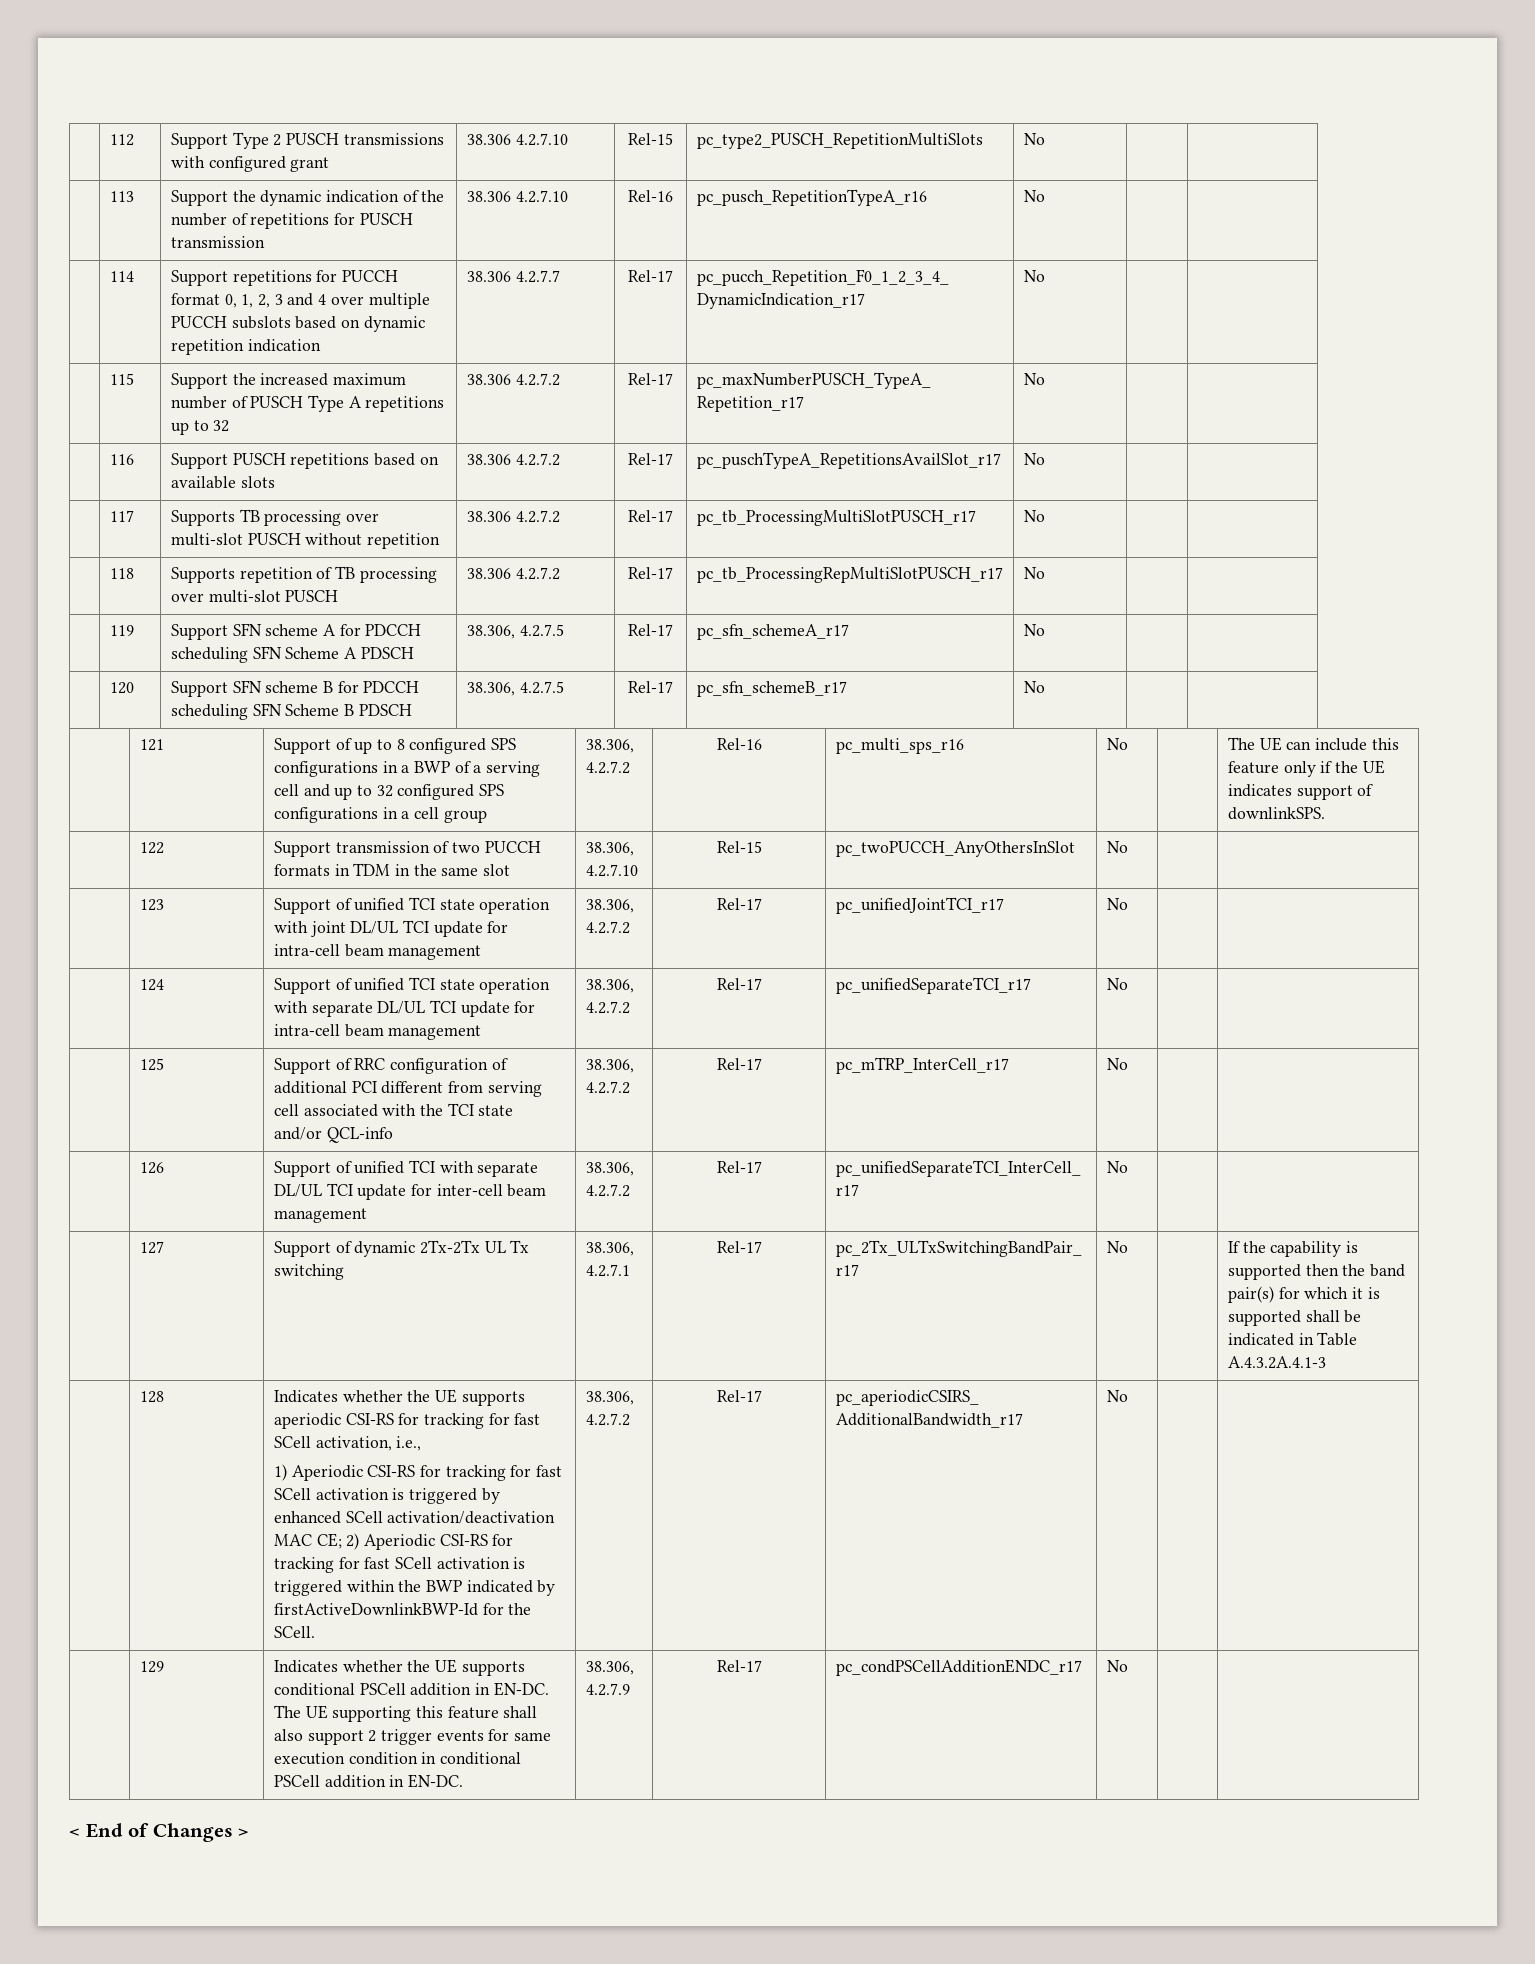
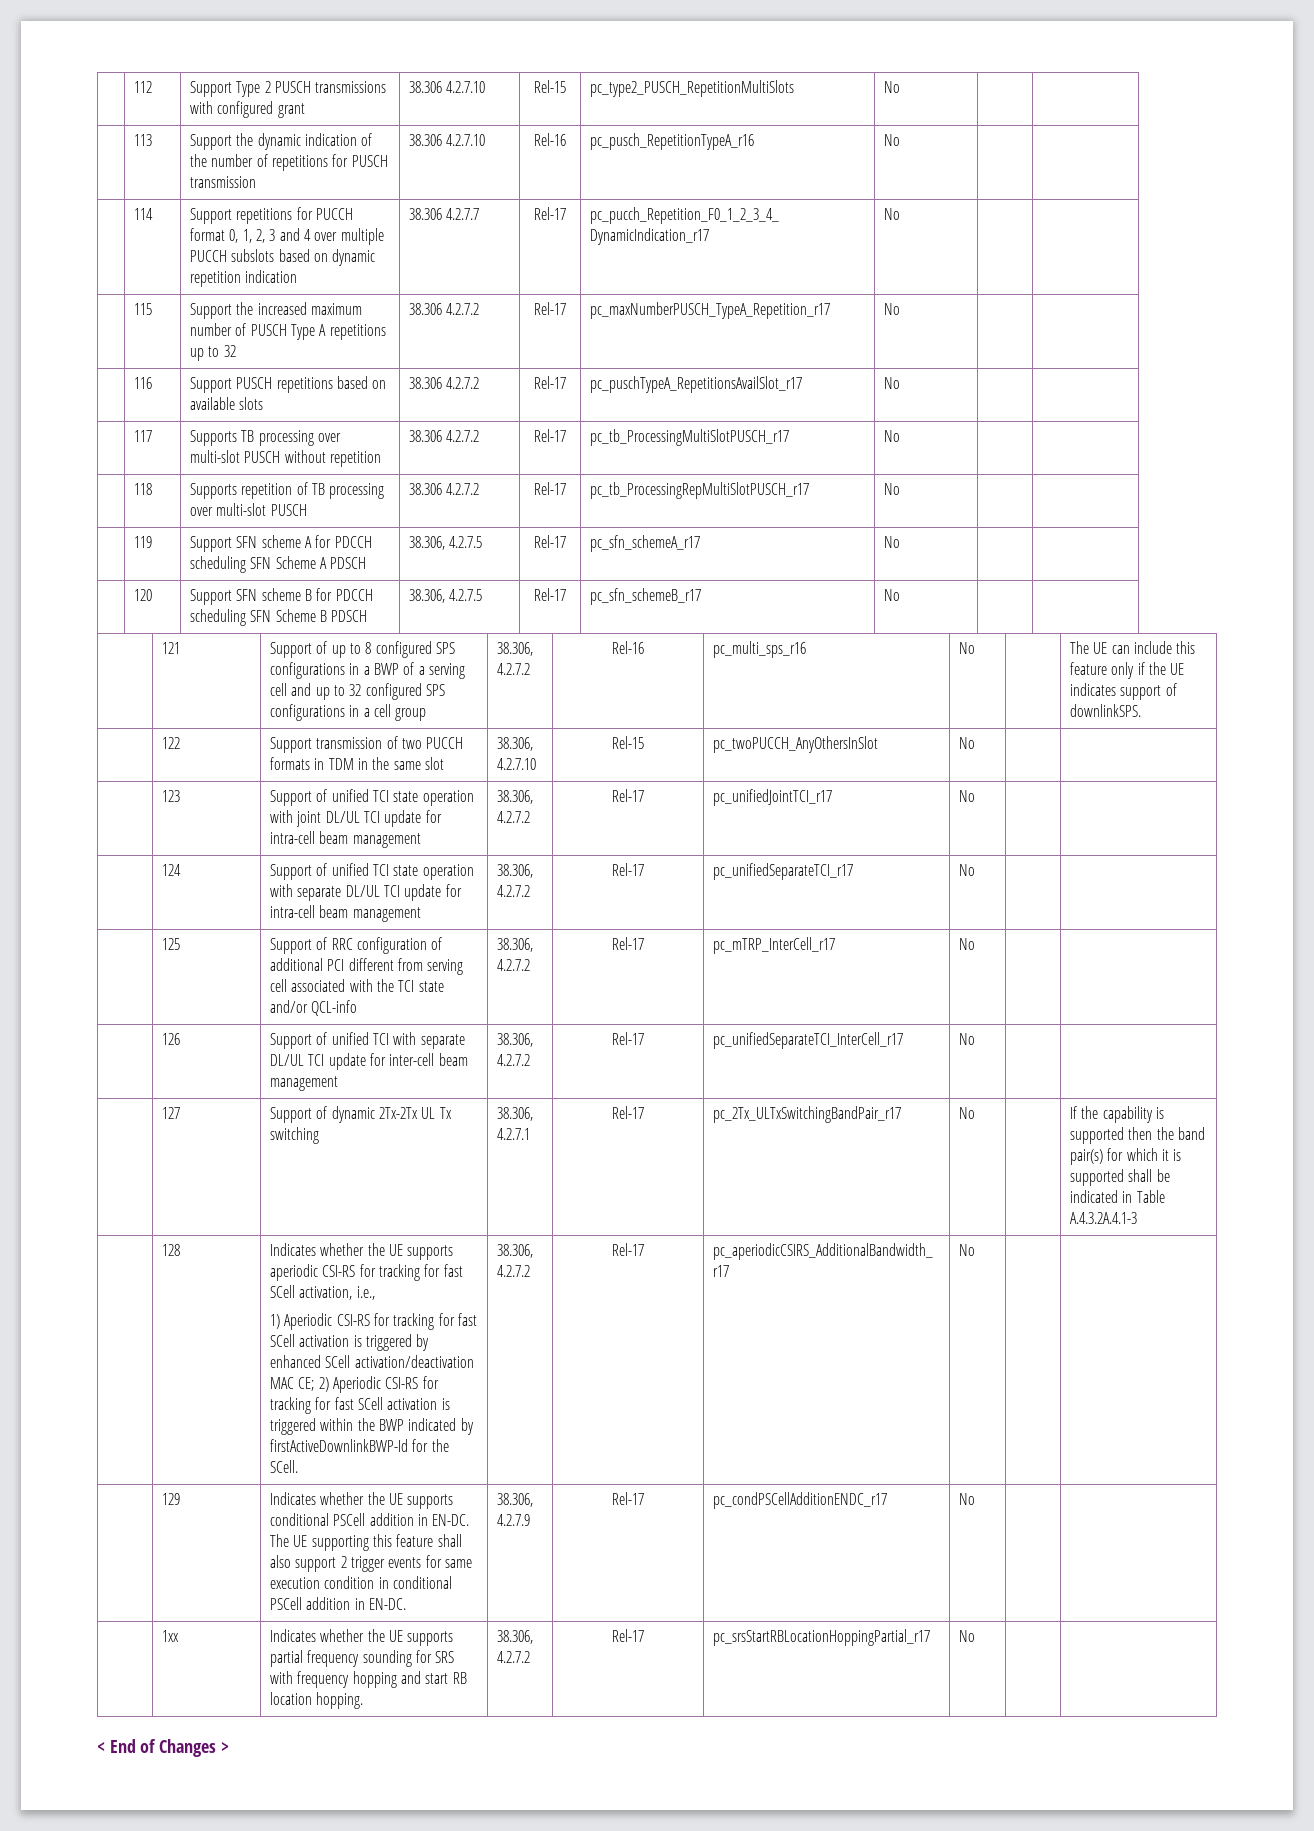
+ | 1xx | Indicates whether the UE supports partial frequency sounding for SRS with frequency hopping and start RB location hopping. | 38.306, 4.2.7.2 | Rel-17 | pc_srsStartRBLocationHoppingPartial_r17 | No | |

